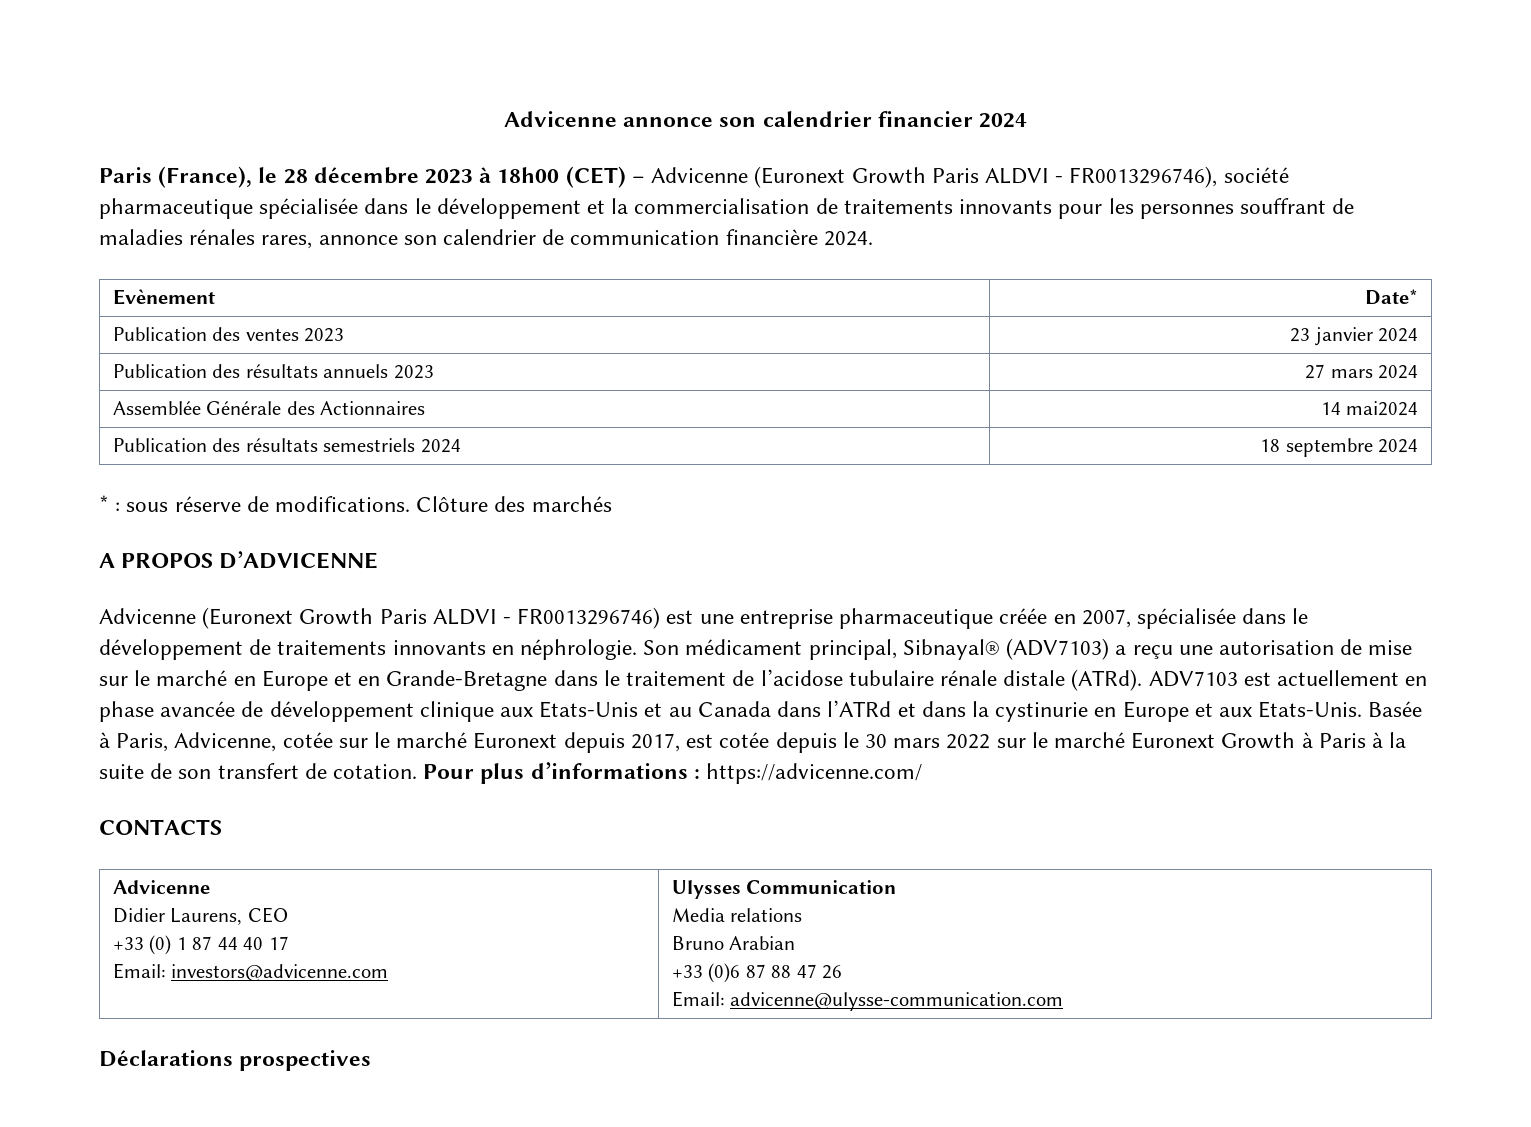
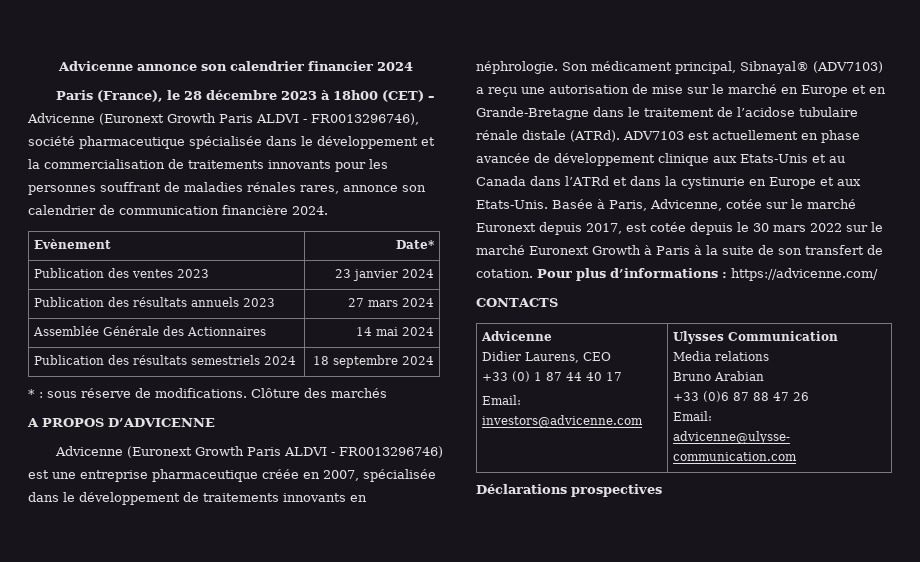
- Assemblée Générale des Actionnaires | 14 mai2024
+ Assemblée Générale des Actionnaires | 14 mai 2024

